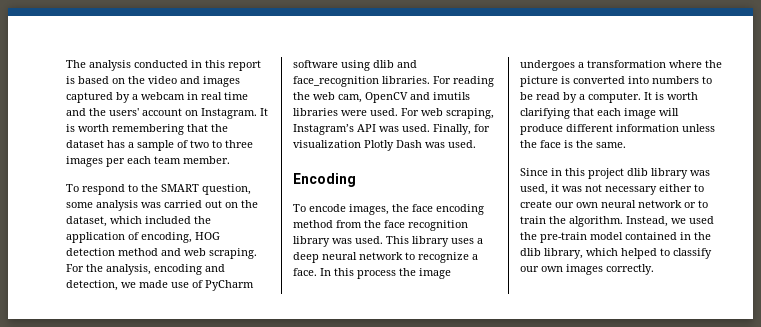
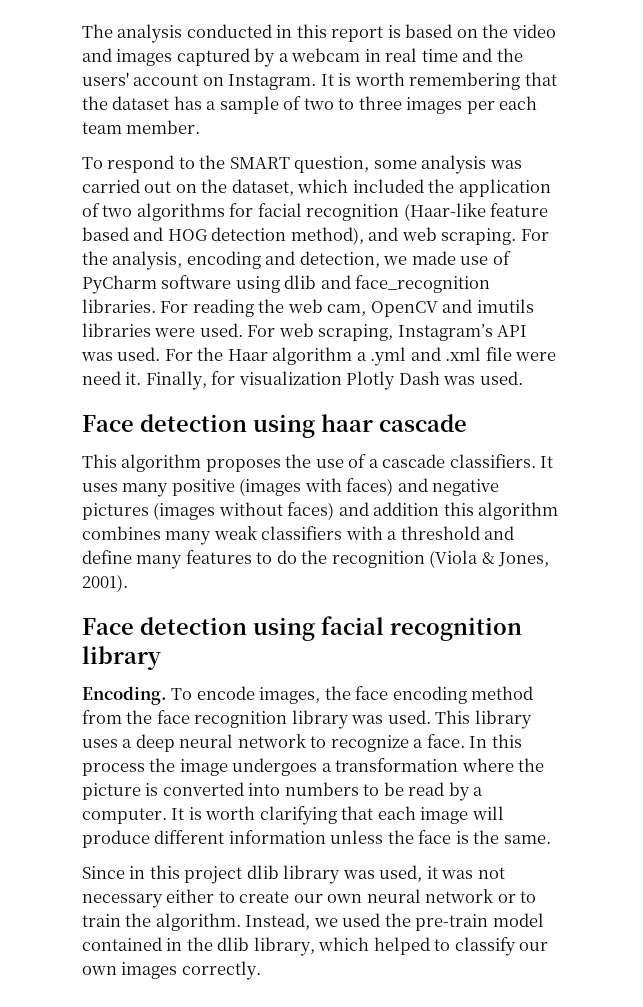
- To respond to the SMART question, some analysis was carried out on the dataset, which included the application of encoding, HOG detection method and web scraping.
+ To respond to the SMART question, some analysis was carried out on the dataset, which included the application of two algorithms for facial recognition (Haar-like feature based and HOG detection method), and web scraping.
+ For the Haar algorithm a .yml and .xml file were need it.
- Encoding
- To encode images, the face encoding method from the face recognition library was used.
+ Face detection using haar cascade
+ This algorithm proposes the use of a cascade classifiers. It uses many positive (images with faces) and negative pictures (images without faces) and addition this algorithm combines many weak classifiers with a threshold and define many features to do the recognition (Viola & Jones, 2001).
+ Face detection using facial recognition library
+ Encoding. To encode images, the face encoding method from the face recognition library was used.

